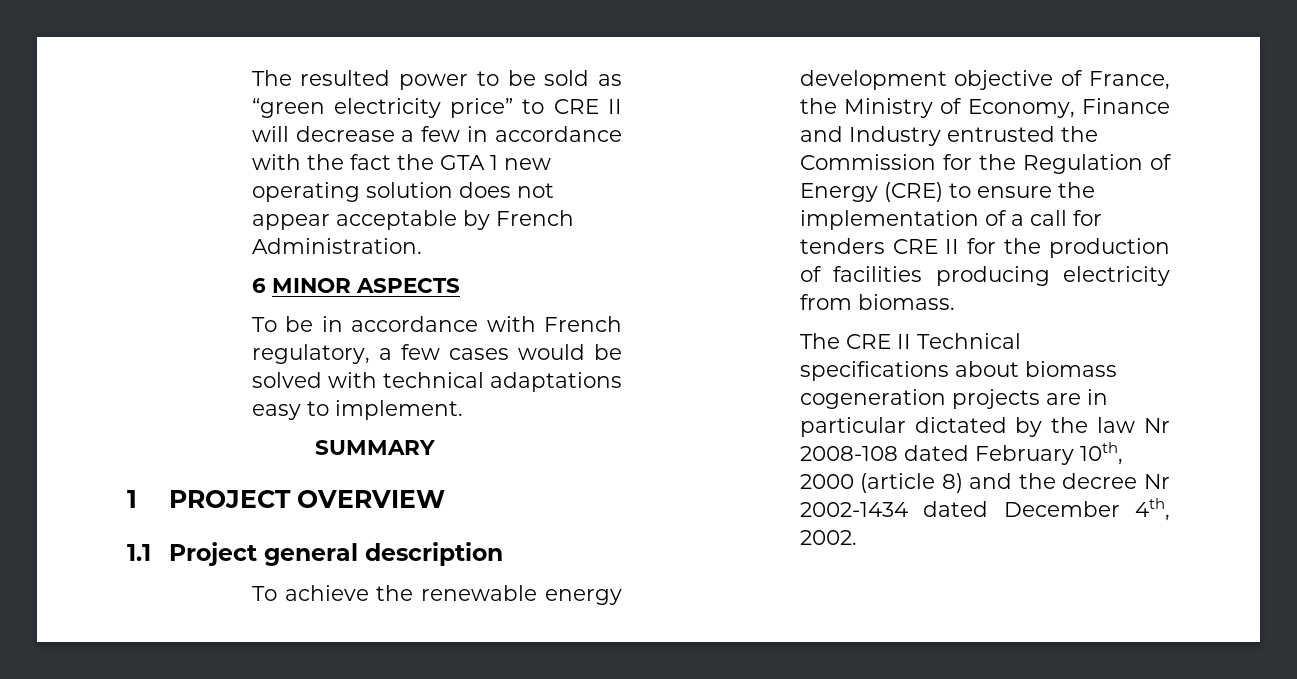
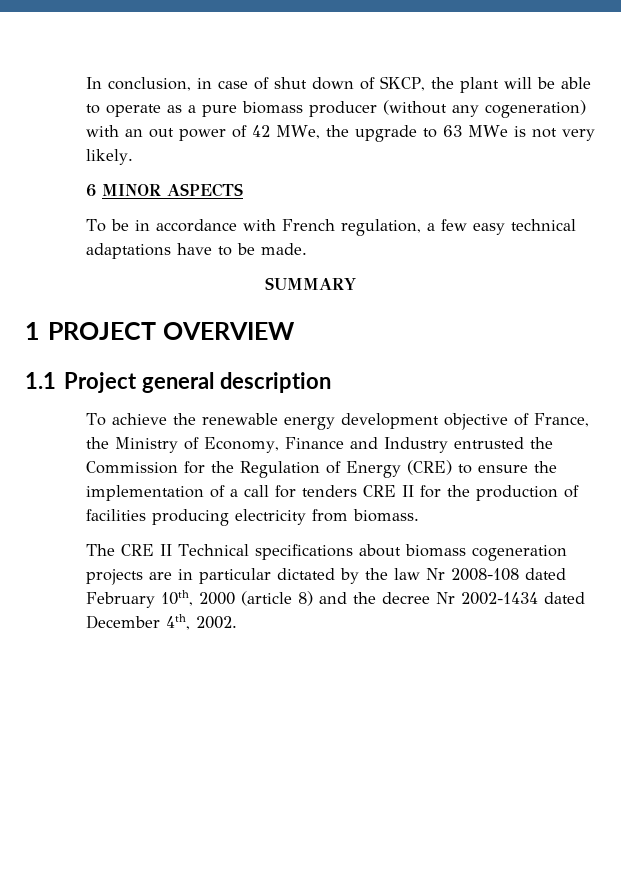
- The resulted power to be sold as “green electricity price” to CRE II will decrease a few in accordance with the fact the GTA 1 new operating solution does not appear acceptable by French Administration.
+ In conclusion, in case of shut down of SKCP, the plant will be able to operate as a pure biomass producer (without any cogeneration) with an out power of 42 MWe, the upgrade to 63 MWe is not very likely.
- To be in accordance with French regulatory, a few cases would be solved with technical adaptations easy to implement.
+ To be in accordance with French regulation, a few easy technical adaptations have to be made.

